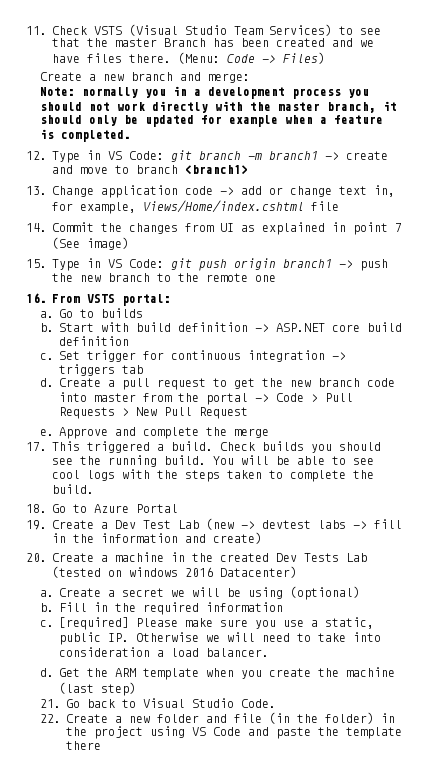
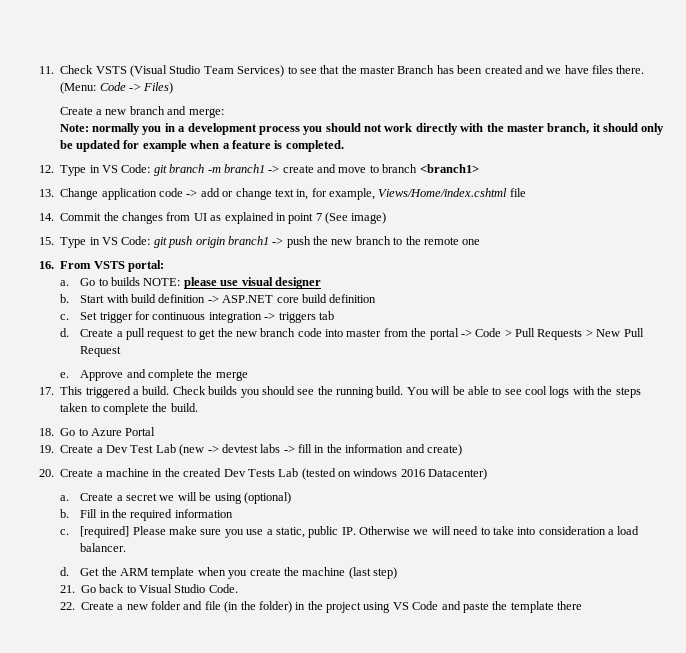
- Go to builds
+ Go to builds NOTE: please use visual designer

